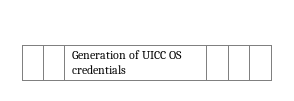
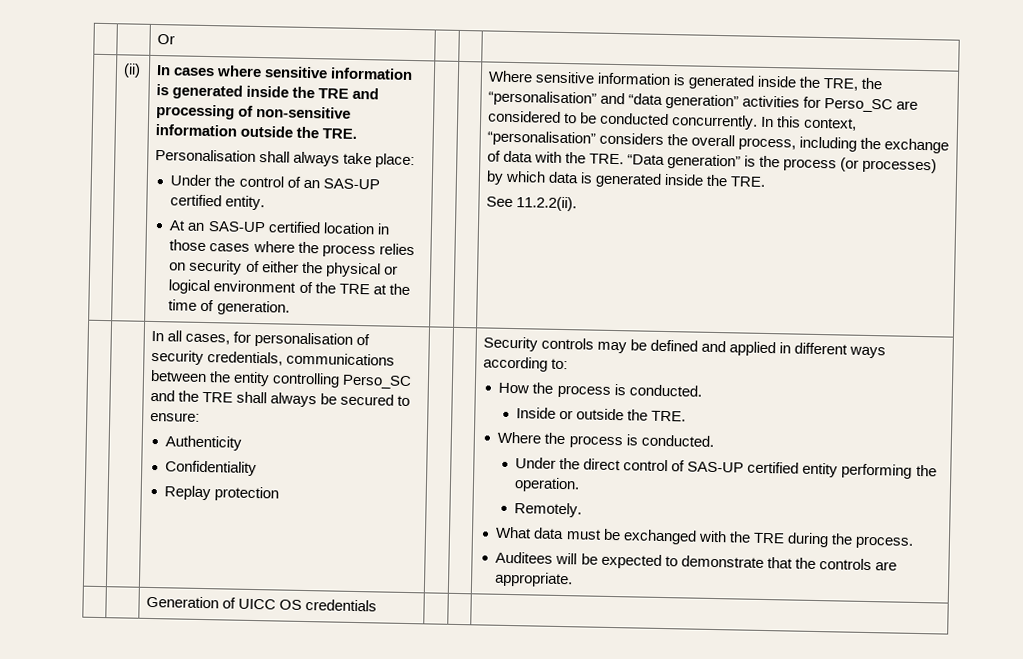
+ | | Or | | |
+ | (ii) | In cases where sensitive information is generated inside the TRE and processing of non-sensitive information outside the TRE.
+ Personalisation shall always take place:
+ Under the control of an SAS-UP certified entity.
+ At an SAS-UP certified location in those cases where the process relies on security of either the physical or logical environment of the TRE at the time of generation. | | | Where sensitive information is generated inside the TRE, the “personalisation” and “data generation” activities for Perso_SC are considered to be conducted concurrently. In this context, “personalisation” considers the overall process, including the exchange of data with the TRE. “Data generation” is the process (or processes) by which data is generated inside the TRE.
+ See 11.2.2(ii).
+ | | In all cases, for personalisation of security credentials, communications between the entity controlling Perso_SC and the TRE shall always be secured to ensure:
+ Authenticity
+ Confidentiality
+ Replay protection | | | Security controls may be defined and applied in different ways according to:
+ How the process is conducted.
+ Inside or outside the TRE.
+ Where the process is conducted.
+ Under the direct control of SAS-UP certified entity performing the operation.
+ Remotely.
+ What data must be exchanged with the TRE during the process.
+ Auditees will be expected to demonstrate that the controls are appropriate.

